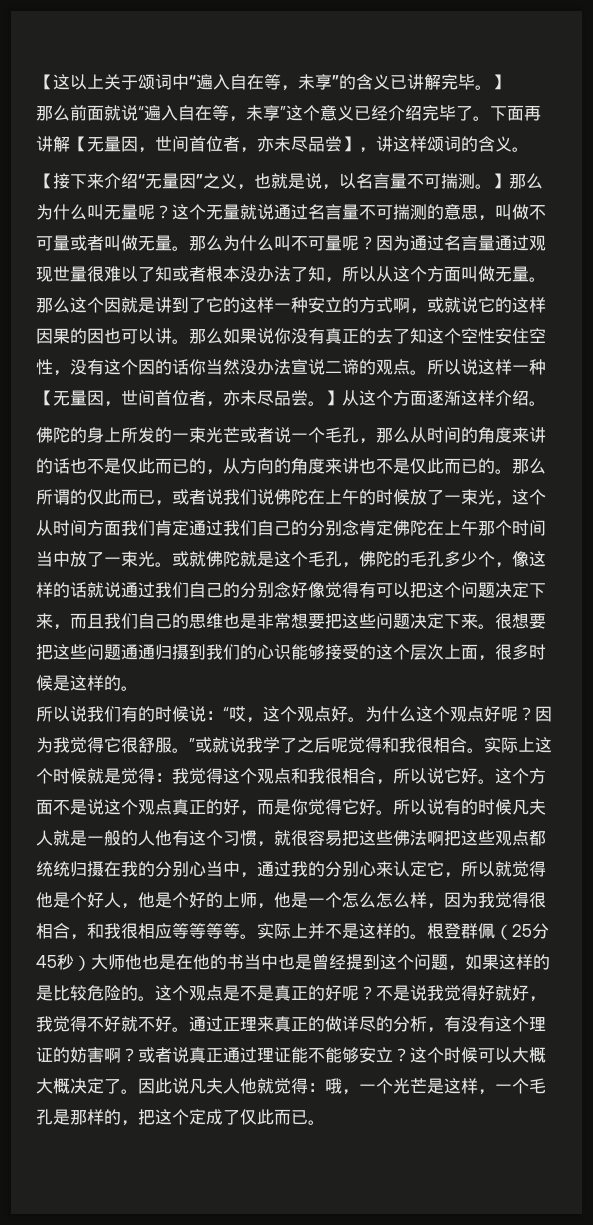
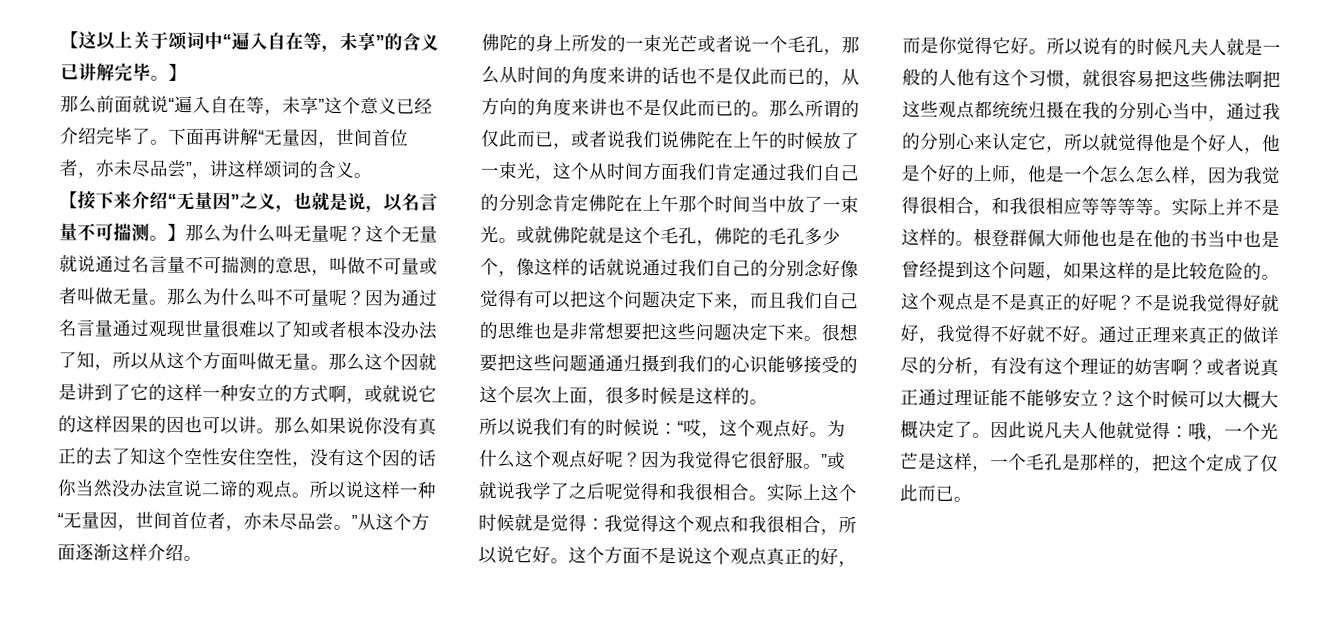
- 下面再讲解【无量因，世间首位者，亦未尽品尝】，讲这样颂词的含义。
+ 下面再讲解“无量因，世间首位者，亦未尽品尝”，讲这样颂词的含义。
- 所以说这样一种【无量因，世间首位者，亦未尽品尝。】从这个方面逐渐这样介绍。
+ 所以说这样一种“无量因，世间首位者，亦未尽品尝。”从这个方面逐渐这样介绍。
- 根登群佩（25分45秒）大师他也是在他的书当中也是曾经提到这个问题，如果这样的是比较危险的。
+ 根登群佩大师他也是在他的书当中也是曾经提到这个问题，如果这样的是比较危险的。

